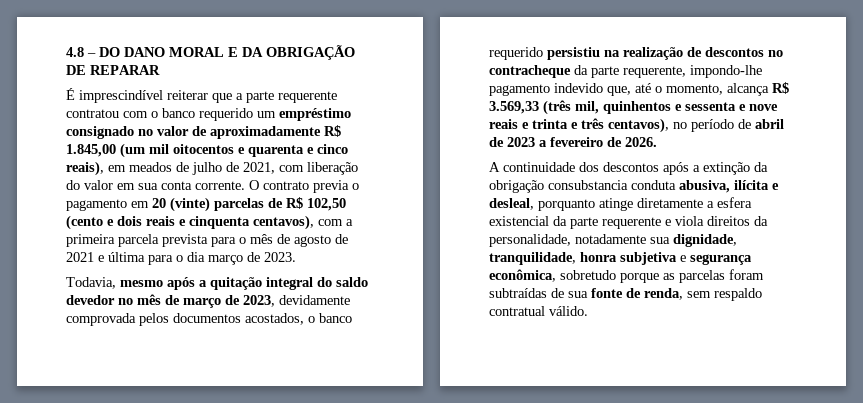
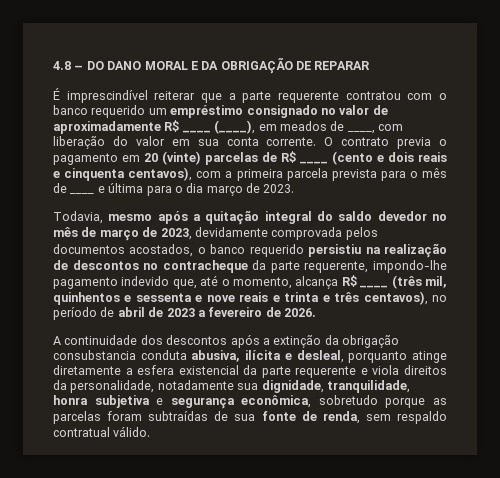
- É imprescindível reiterar que a parte requerente contratou com o banco requerido um empréstimo consignado no valor de aproximadamente R$ 1.845,00 (um mil oitocentos e quarenta e cinco reais), em meados de julho de 2021, com liberação do valor em sua conta corrente.
+ É imprescindível reiterar que a parte requerente contratou com o banco requerido um empréstimo consignado no valor de aproximadamente R$ ____ (____), em meados de ____, com liberação do valor em sua conta corrente.
- O contrato previa o pagamento em 20 (vinte) parcelas de R$ 102,50 (cento e dois reais e cinquenta centavos), com a primeira parcela prevista para o mês de agosto de 2021 e última para o dia março de 2023.
+ O contrato previa o pagamento em 20 (vinte) parcelas de R$ ____ (cento e dois reais e cinquenta centavos), com a primeira parcela prevista para o mês de ____ e última para o dia março de 2023.
- Todavia, mesmo após a quitação integral do saldo devedor no mês de março de 2023, devidamente comprovada pelos documentos acostados, o banco requerido persistiu na realização de descontos no contracheque da parte requerente, impondo-lhe pagamento indevido que, até o momento, alcança R$ 3.569,33 (três mil, quinhentos e sessenta e nove reais e trinta e três centavos), no período de abril de 2023 a fevereiro de 2026.
+ Todavia, mesmo após a quitação integral do saldo devedor no mês de março de 2023, devidamente comprovada pelos documentos acostados, o banco requerido persistiu na realização de descontos no contracheque da parte requerente, impondo-lhe pagamento indevido que, até o momento, alcança R$ ____ (três mil, quinhentos e sessenta e nove reais e trinta e três centavos), no período de abril de 2023 a fevereiro de 2026.

